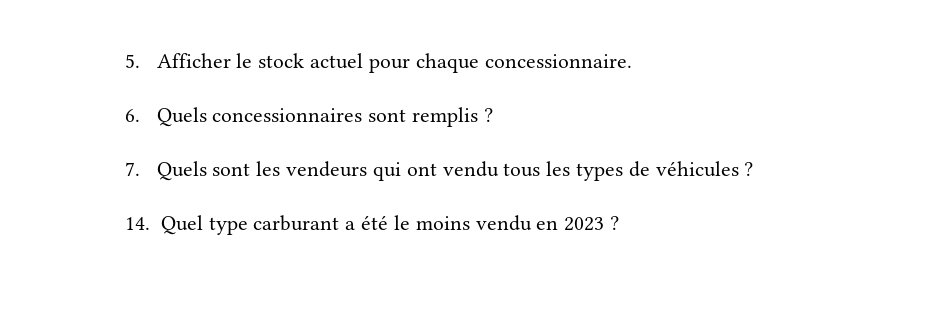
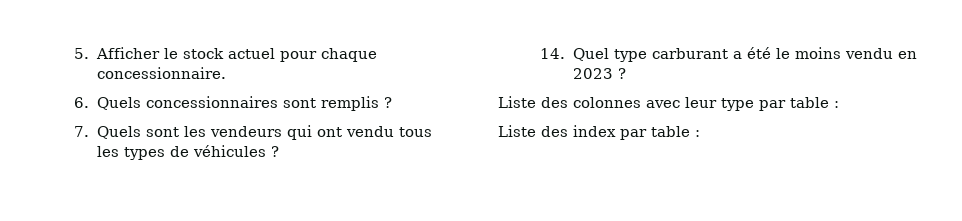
+ Liste des colonnes avec leur type par table :
+ Liste des index par table :

